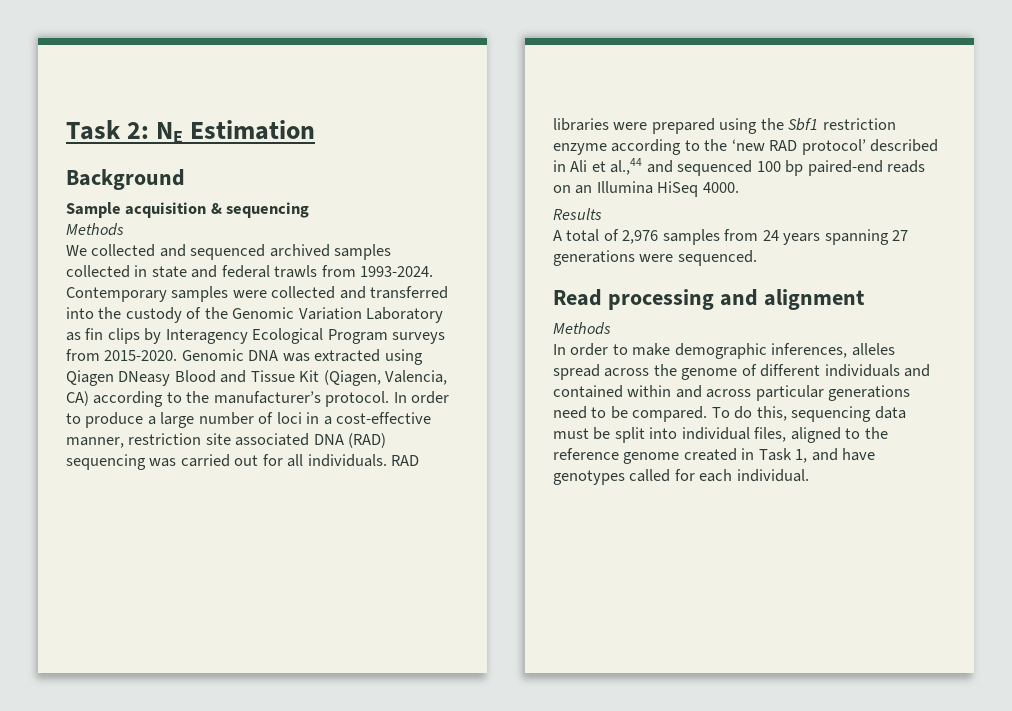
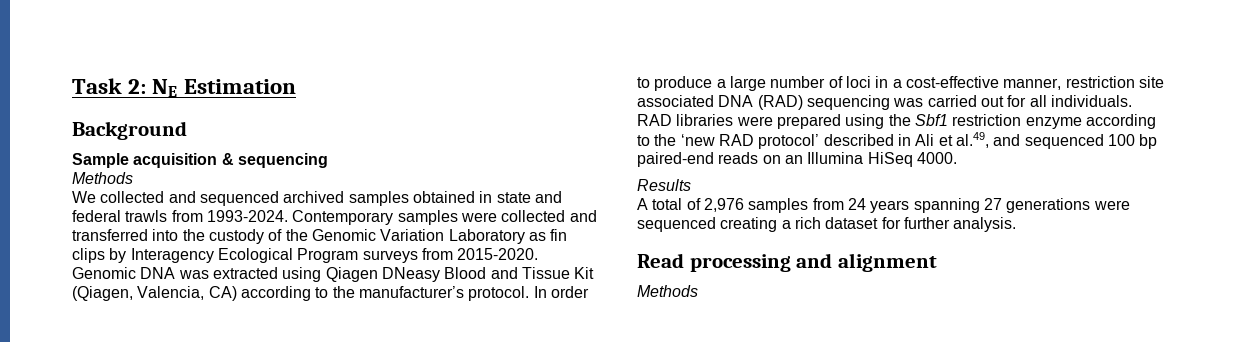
- We collected and sequenced archived samples collected in state and federal trawls from 1993-2024.
+ We collected and sequenced archived samples obtained in state and federal trawls from 1993-2024.
- RAD libraries were prepared using the Sbf1 restriction enzyme according to the ‘new RAD protocol’ described in Ali et al.,44 and sequenced 100 bp paired-end reads on an Illumina HiSeq 4000.
+ RAD libraries were prepared using the Sbf1 restriction enzyme according to the ‘new RAD protocol’ described in Ali et al.49, and sequenced 100 bp paired-end reads on an Illumina HiSeq 4000.
- A total of 2,976 samples from 24 years spanning 27 generations were sequenced.
+ A total of 2,976 samples from 24 years spanning 27 generations were sequenced creating a rich dataset for further analysis.
- In order to make demographic inferences, alleles spread across the genome of different individuals and contained within and across particular generations need to be compared. To do this, sequencing data must be split into individual files, aligned to the reference genome created in Task 1, and have genotypes called for each individual.

